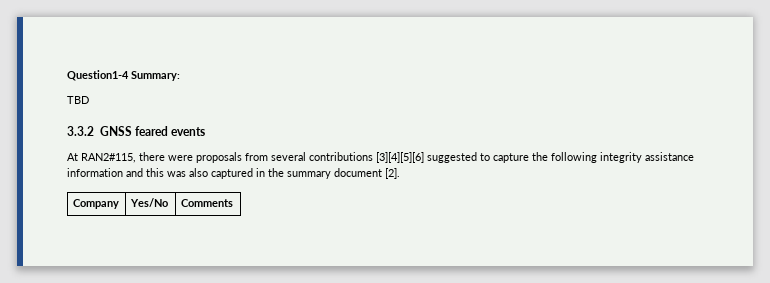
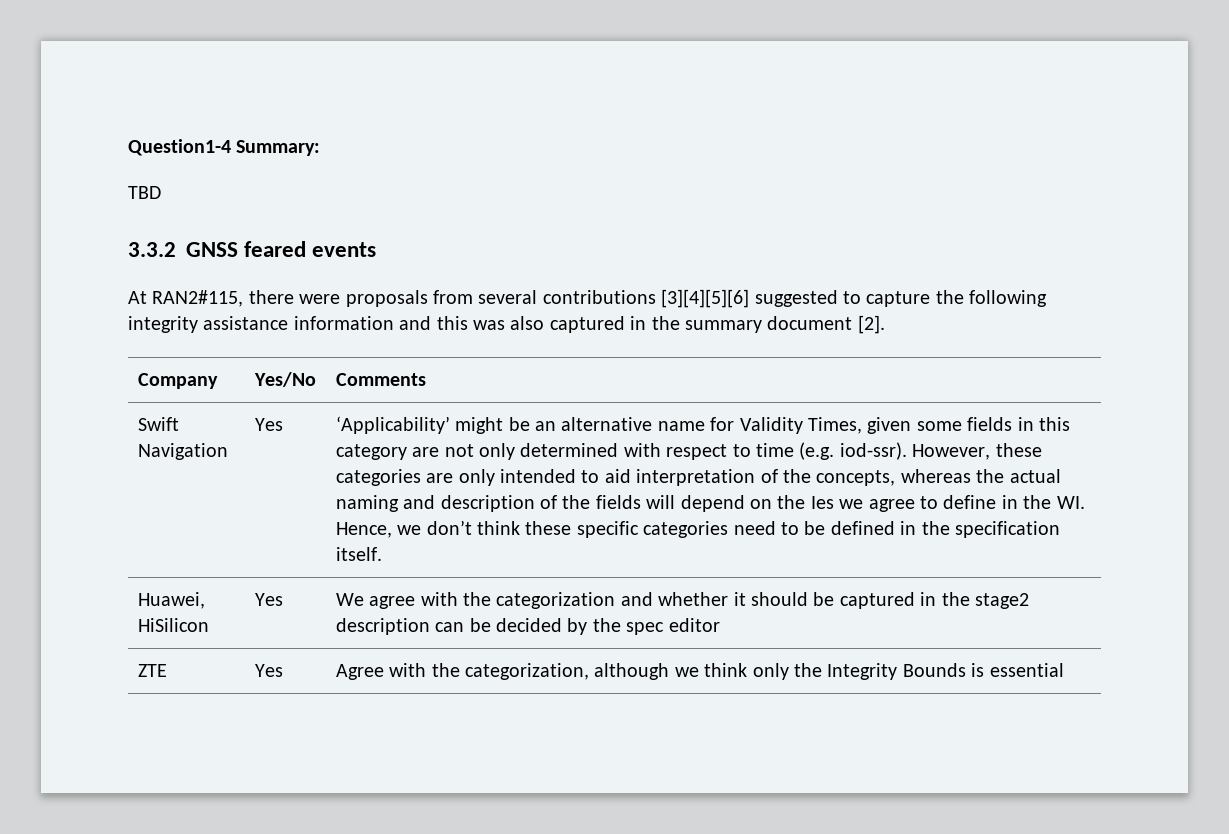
+ Swift Navigation | Yes | ‘Applicability’ might be an alternative name for Validity Times, given some fields in this category are not only determined with respect to time (e.g. iod-ssr). However, these categories are only intended to aid interpretation of the concepts, whereas the actual naming and description of the fields will depend on the Ies we agree to define in the WI. Hence, we don’t think these specific categories need to be defined in the specification itself.
+ Huawei, HiSilicon | Yes | We agree with the categorization and whether it should be captured in the stage2 description can be decided by the spec editor
+ ZTE | Yes | Agree with the categorization, although we think only the Integrity Bounds is essential

